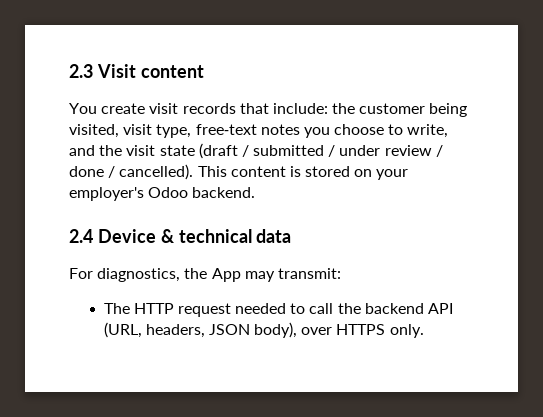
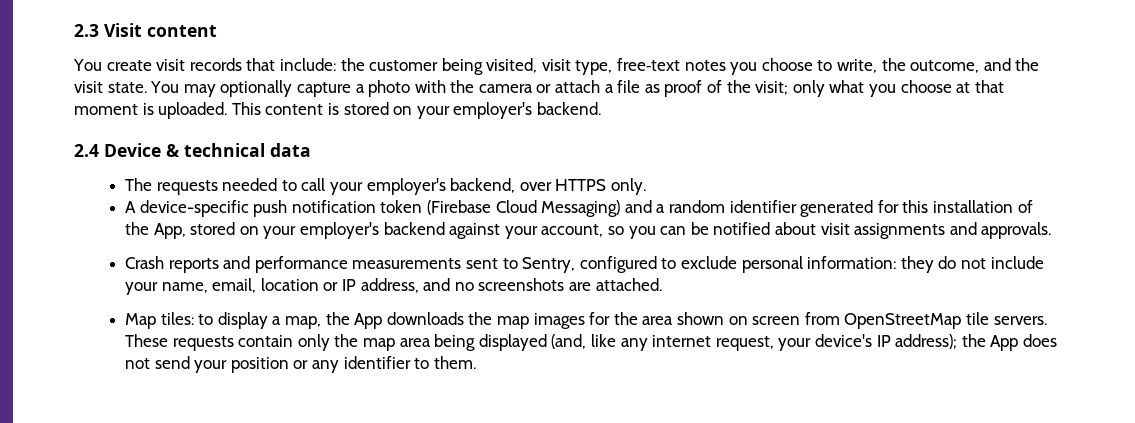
- You create visit records that include: the customer being visited, visit type, free‑text notes you choose to write, and the visit state (draft / submitted / under review / done / cancelled).
+ You create visit records that include: the customer being visited, visit type, free‑text notes you choose to write, the outcome, and the visit state. You may optionally capture a photo with the camera or attach a file as proof of the visit; only what you choose at that moment is uploaded.
- This content is stored on your employer's Odoo backend.
+ This content is stored on your employer's backend.
- For diagnostics, the App may transmit:
- The HTTP request needed to call the backend API (URL, headers, JSON body), over HTTPS only.
+ The requests needed to call your employer's backend, over HTTPS only.
+ A device-specific push notification token (Firebase Cloud Messaging) and a random identifier generated for this installation of the App, stored on your employer's backend against your account, so you can be notified about visit assignments and approvals.
+ Crash reports and performance measurements sent to Sentry, configured to exclude personal information: they do not include your name, email, location or IP address, and no screenshots are attached.
+ Map tiles: to display a map, the App downloads the map images for the area shown on screen from OpenStreetMap tile servers. These requests contain only the map area being displayed (and, like any internet request, your device's IP address); the App does not send your position or any identifier to them.

